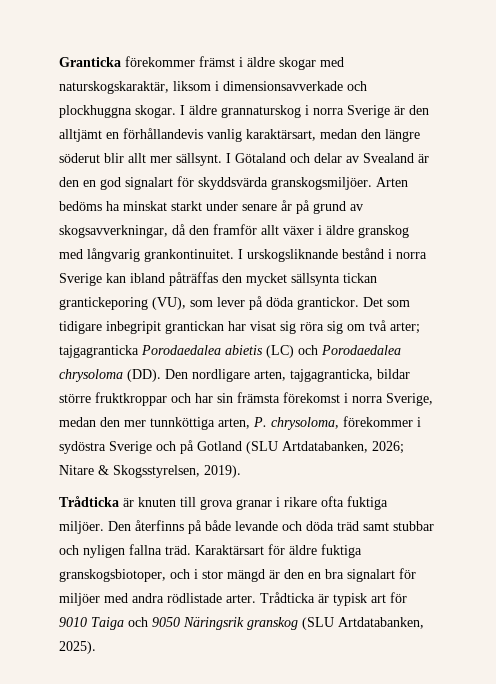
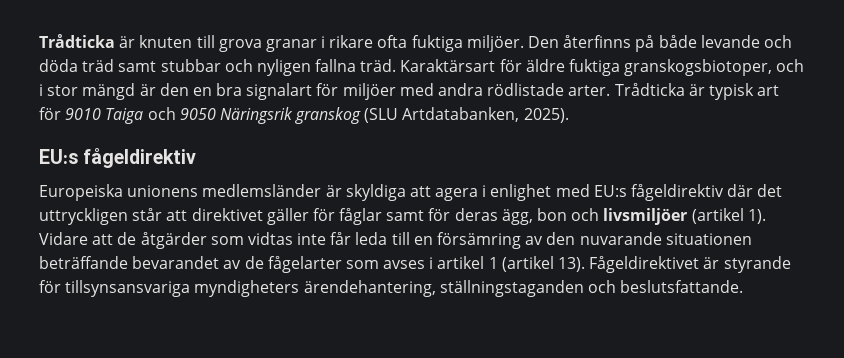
- Granticka förekommer främst i äldre skogar med naturskogskaraktär, liksom i dimensionsavverkade och plockhuggna skogar. I äldre grannaturskog i norra Sverige är den alltjämt en förhållandevis vanlig karaktärsart, medan den längre söderut blir allt mer sällsynt. I Götaland och delar av Svealand är den en god signalart för skyddsvärda granskogsmiljöer. Arten bedöms ha minskat starkt under senare år på grund av skogsavverkningar, då den framför allt växer i äldre granskog med långvarig grankontinuitet. I urskogsliknande bestånd i norra Sverige kan ibland påträffas den mycket sällsynta tickan grantickeporing (VU), som lever på döda grantickor. Det som tidigare inbegripit grantickan har visat sig röra sig om två arter; tajgagranticka Porodaedalea abietis (LC) och Porodaedalea chrysoloma (DD). Den nordligare arten, tajgagranticka, bildar större fruktkroppar och har sin främsta förekomst i norra Sverige, medan den mer tunnköttiga arten, P. chrysoloma, förekommer i sydöstra Sverige och på Gotland (SLU Artdatabanken, 2026; Nitare & Skogsstyrelsen, 2019).
  Trådticka är typisk art för 9010 Taiga och 9050 Näringsrik granskog (SLU Artdatabanken, 2025).
+ EU:s fågeldirektiv
+ Europeiska unionens medlemsländer är skyldiga att agera i enlighet med EU:s fågeldirektiv där det uttryckligen står att direktivet gäller för fåglar samt för deras ägg, bon och livsmiljöer (artikel 1). Vidare att de åtgärder som vidtas inte får leda till en försämring av den nuvarande situationen beträffande bevarandet av de fågelarter som avses i artikel 1 (artikel 13). Fågeldirektivet är styrande för tillsynsansvariga myndigheters ärendehantering, ställningstaganden och beslutsfattande.

